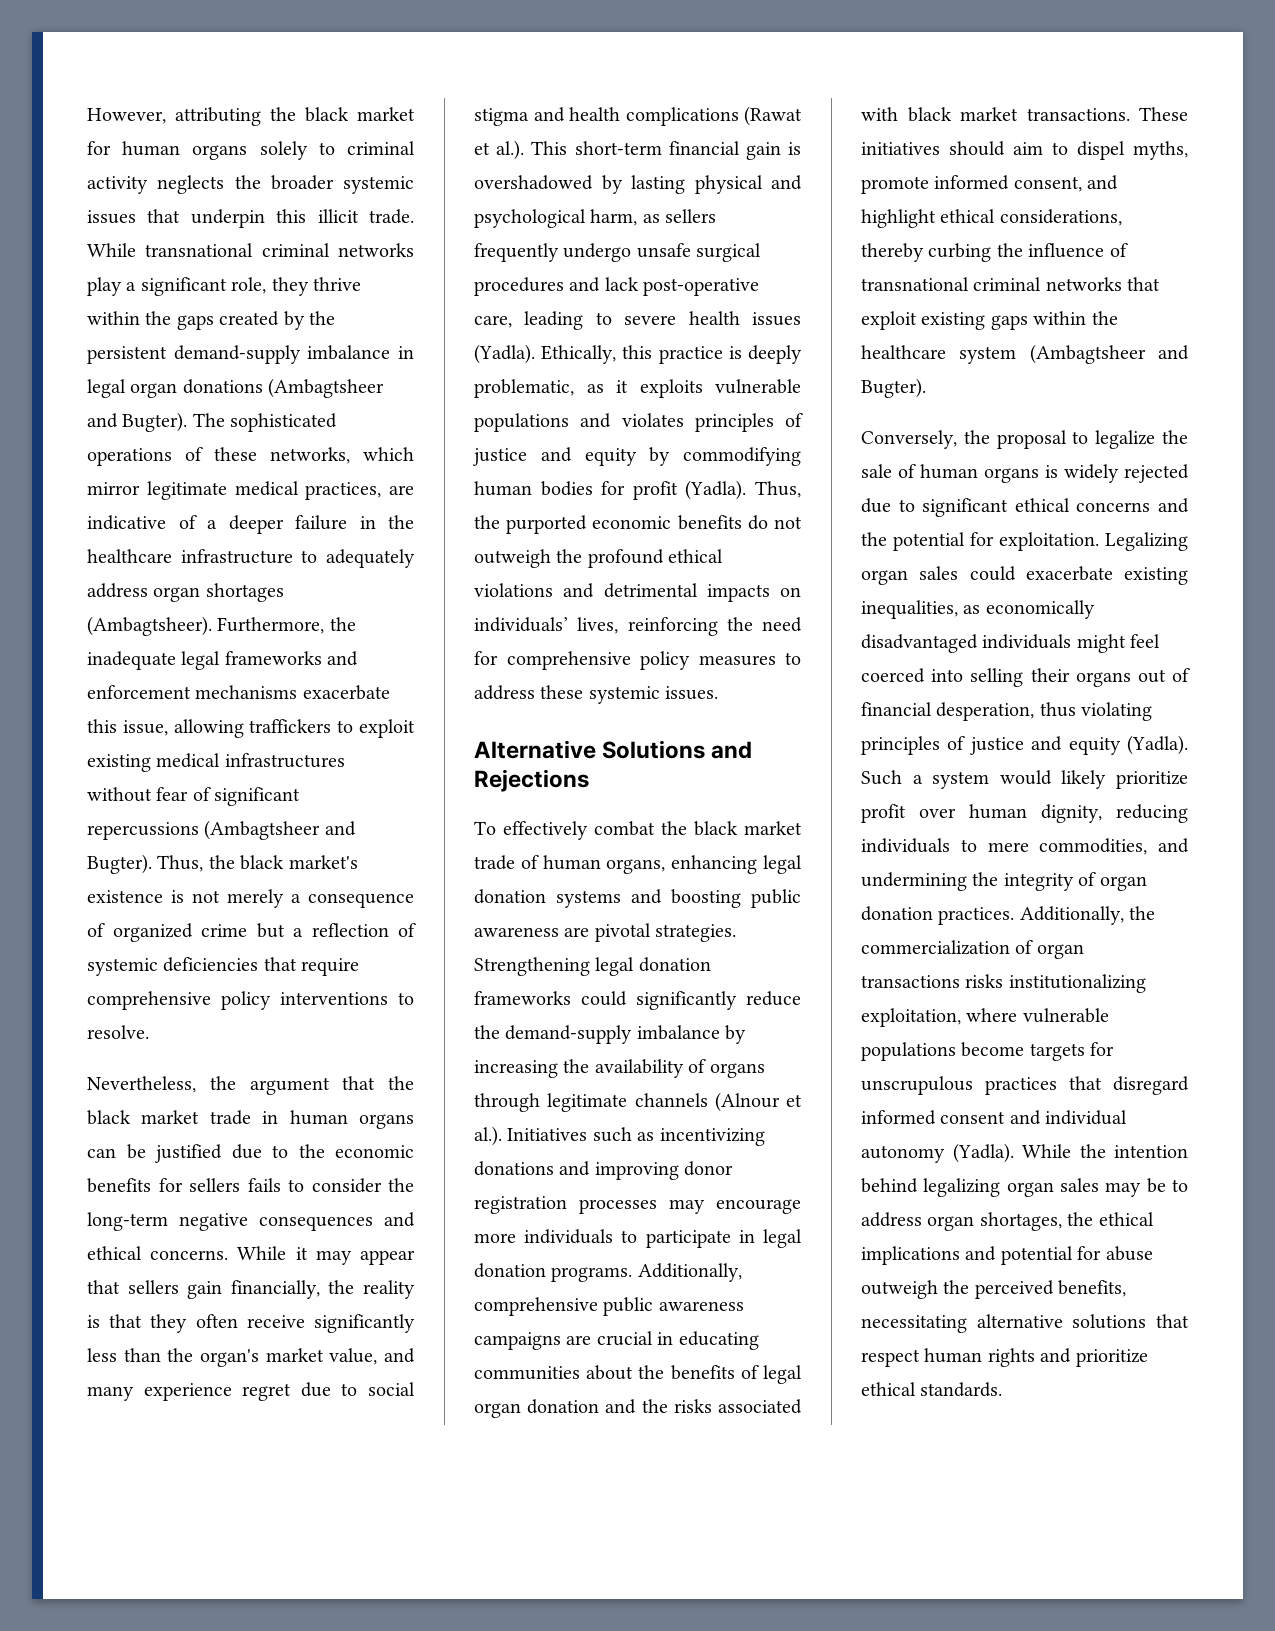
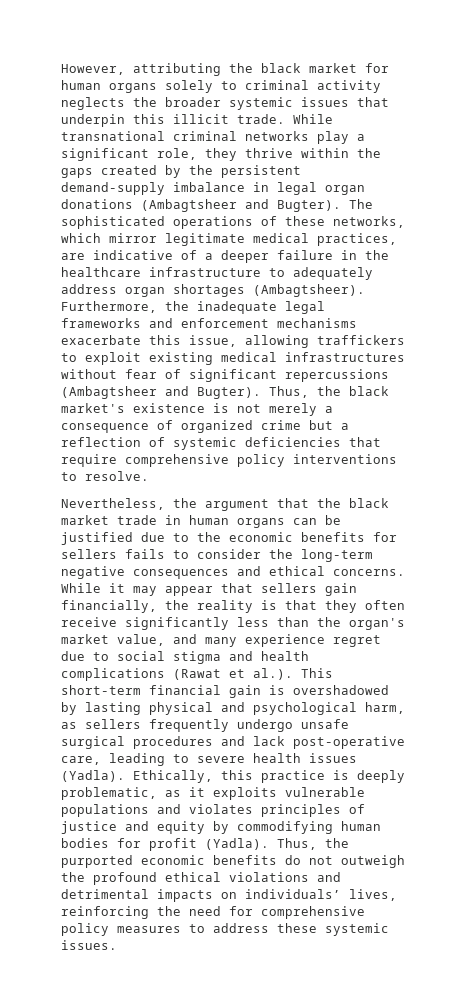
- Alternative Solutions and Rejections
- To effectively combat the black market trade of human organs, enhancing legal donation systems and boosting public awareness are pivotal strategies. Strengthening legal donation frameworks could significantly reduce the demand-supply imbalance by increasing the availability of organs through legitimate channels (Alnour et al.). Initiatives such as incentivizing donations and improving donor registration processes may encourage more individuals to participate in legal donation programs. Additionally, comprehensive public awareness campaigns are crucial in educating communities about the benefits of legal organ donation and the risks associated with black market transactions. These initiatives should aim to dispel myths, promote informed consent, and highlight ethical considerations, thereby curbing the influence of transnational criminal networks that exploit existing gaps within the healthcare system (Ambagtsheer and Bugter).
- Conversely, the proposal to legalize the sale of human organs is widely rejected due to significant ethical concerns and the potential for exploitation. Legalizing organ sales could exacerbate existing inequalities, as economically disadvantaged individuals might feel coerced into selling their organs out of financial desperation, thus violating principles of justice and equity (Yadla). Such a system would likely prioritize profit over human dignity, reducing individuals to mere commodities, and undermining the integrity of organ donation practices. Additionally, the commercialization of organ transactions risks institutionalizing exploitation, where vulnerable populations become targets for unscrupulous practices that disregard informed consent and individual autonomy (Yadla). While the intention behind legalizing organ sales may be to address organ shortages, the ethical implications and potential for abuse outweigh the perceived benefits, necessitating alternative solutions that respect human rights and prioritize ethical standards.

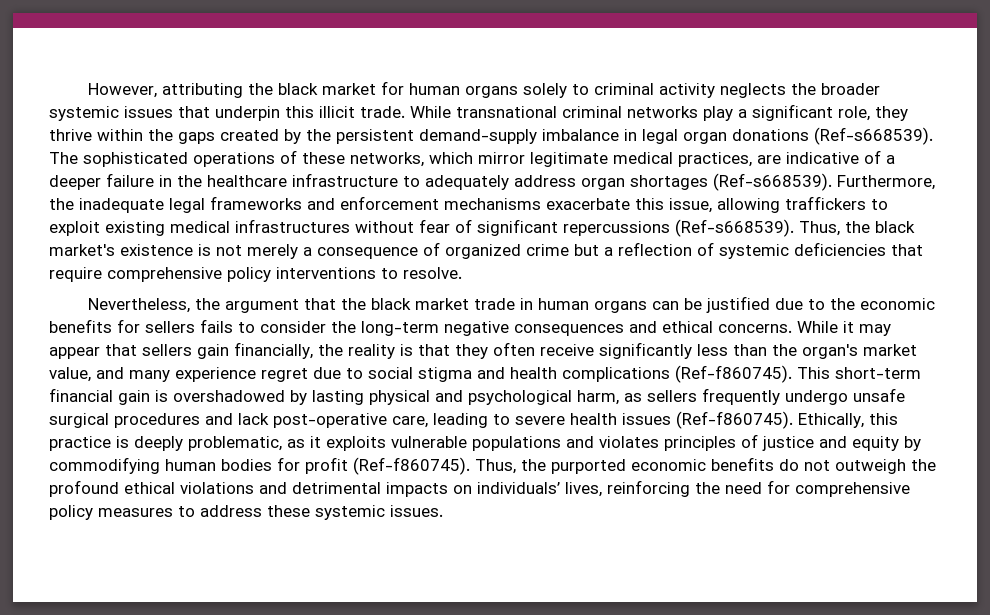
- While transnational criminal networks play a significant role, they thrive within the gaps created by the persistent demand-supply imbalance in legal organ donations (Ambagtsheer and Bugter).
+ While transnational criminal networks play a significant role, they thrive within the gaps created by the persistent demand-supply imbalance in legal organ donations (Ref-s668539).
- The sophisticated operations of these networks, which mirror legitimate medical practices, are indicative of a deeper failure in the healthcare infrastructure to adequately address organ shortages (Ambagtsheer).
+ The sophisticated operations of these networks, which mirror legitimate medical practices, are indicative of a deeper failure in the healthcare infrastructure to adequately address organ shortages (Ref-s668539).
- Furthermore, the inadequate legal frameworks and enforcement mechanisms exacerbate this issue, allowing traffickers to exploit existing medical infrastructures without fear of significant repercussions (Ambagtsheer and Bugter).
+ Furthermore, the inadequate legal frameworks and enforcement mechanisms exacerbate this issue, allowing traffickers to exploit existing medical infrastructures without fear of significant repercussions (Ref-s668539).
- While it may appear that sellers gain financially, the reality is that they often receive significantly less than the organ's market value, and many experience regret due to social stigma and health complications (Rawat et al.). This short-term financial gain is overshadowed by lasting physical and psychological harm, as sellers frequently undergo unsafe surgical procedures and lack post-operative care, leading to severe health issues (Yadla).
+ While it may appear that sellers gain financially, the reality is that they often receive significantly less than the organ's market value, and many experience regret due to social stigma and health complications (Ref-f860745). This short-term financial gain is overshadowed by lasting physical and psychological harm, as sellers frequently undergo unsafe surgical procedures and lack post-operative care, leading to severe health issues (Ref-f860745).
- Ethically, this practice is deeply problematic, as it exploits vulnerable populations and violates principles of justice and equity by commodifying human bodies for profit (Yadla).
+ Ethically, this practice is deeply problematic, as it exploits vulnerable populations and violates principles of justice and equity by commodifying human bodies for profit (Ref-f860745).

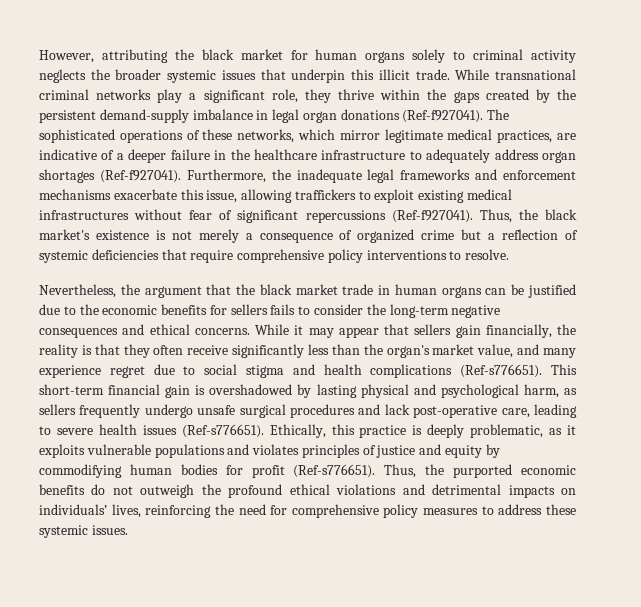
- While transnational criminal networks play a significant role, they thrive within the gaps created by the persistent demand-supply imbalance in legal organ donations (Ref-s668539).
+ While transnational criminal networks play a significant role, they thrive within the gaps created by the persistent demand-supply imbalance in legal organ donations (Ref-f927041).
- The sophisticated operations of these networks, which mirror legitimate medical practices, are indicative of a deeper failure in the healthcare infrastructure to adequately address organ shortages (Ref-s668539).
+ The sophisticated operations of these networks, which mirror legitimate medical practices, are indicative of a deeper failure in the healthcare infrastructure to adequately address organ shortages (Ref-f927041).
- Furthermore, the inadequate legal frameworks and enforcement mechanisms exacerbate this issue, allowing traffickers to exploit existing medical infrastructures without fear of significant repercussions (Ref-s668539).
+ Furthermore, the inadequate legal frameworks and enforcement mechanisms exacerbate this issue, allowing traffickers to exploit existing medical infrastructures without fear of significant repercussions (Ref-f927041).
- While it may appear that sellers gain financially, the reality is that they often receive significantly less than the organ's market value, and many experience regret due to social stigma and health complications (Ref-f860745).
+ While it may appear that sellers gain financially, the reality is that they often receive significantly less than the organ's market value, and many experience regret due to social stigma and health complications (Ref-s776651).
- This short-term financial gain is overshadowed by lasting physical and psychological harm, as sellers frequently undergo unsafe surgical procedures and lack post-operative care, leading to severe health issues (Ref-f860745).
+ This short-term financial gain is overshadowed by lasting physical and psychological harm, as sellers frequently undergo unsafe surgical procedures and lack post-operative care, leading to severe health issues (Ref-s776651).
- Ethically, this practice is deeply problematic, as it exploits vulnerable populations and violates principles of justice and equity by commodifying human bodies for profit (Ref-f860745).
+ Ethically, this practice is deeply problematic, as it exploits vulnerable populations and violates principles of justice and equity by commodifying human bodies for profit (Ref-s776651).

